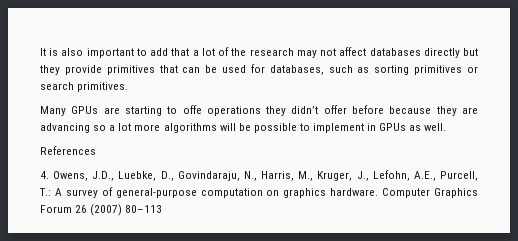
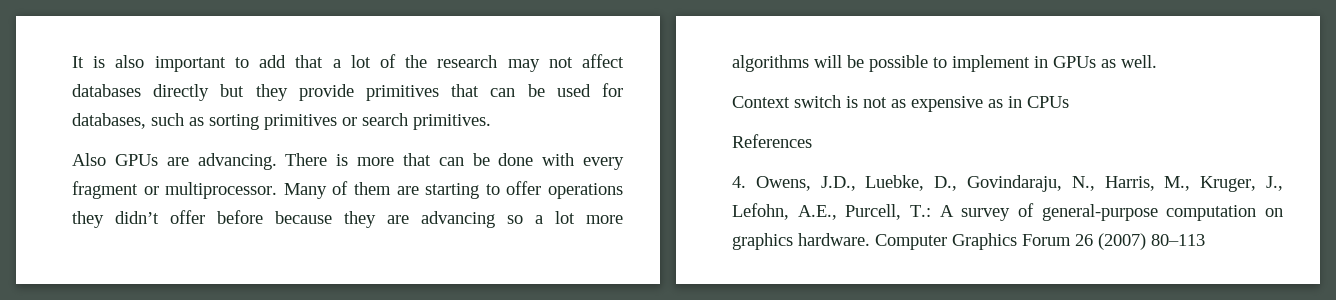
- Many GPUs are starting to offe operations they didn’t offer before because they are advancing so a lot more algorithms will be possible to implement in GPUs as well.
+ Also GPUs are advancing. There is more that can be done with every fragment or multiprocessor. Many of them are starting to offer operations they didn’t offer before because they are advancing so a lot more algorithms will be possible to implement in GPUs as well.
+ Context switch is not as expensive as in CPUs

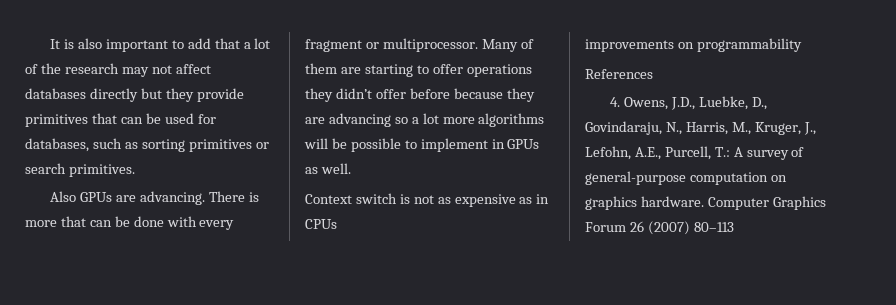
+ improvements on programmability

